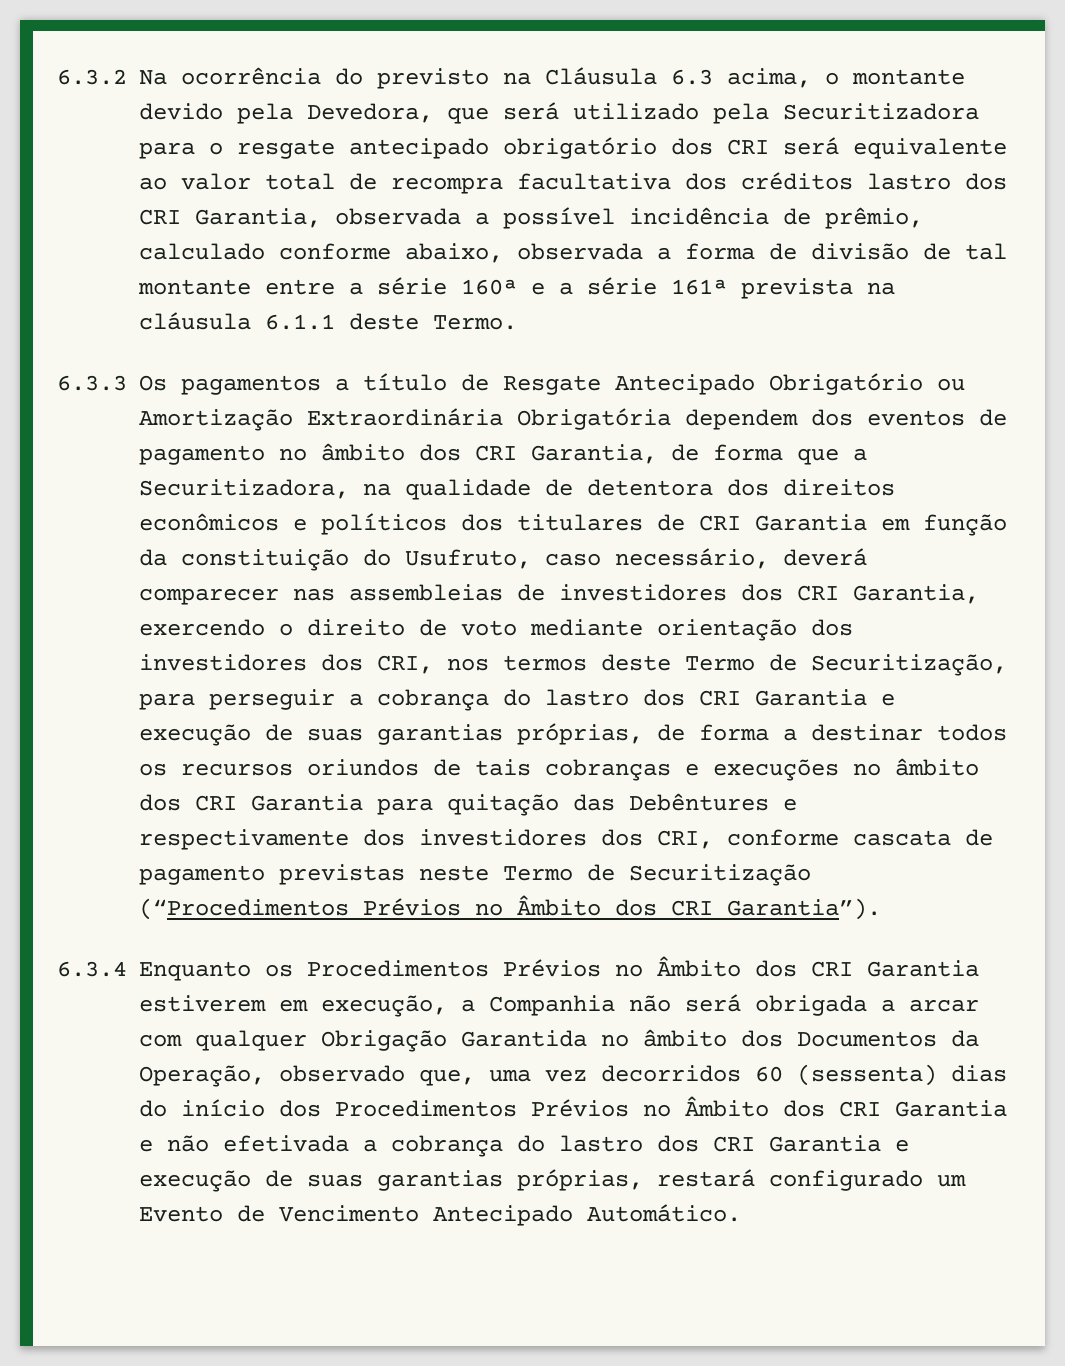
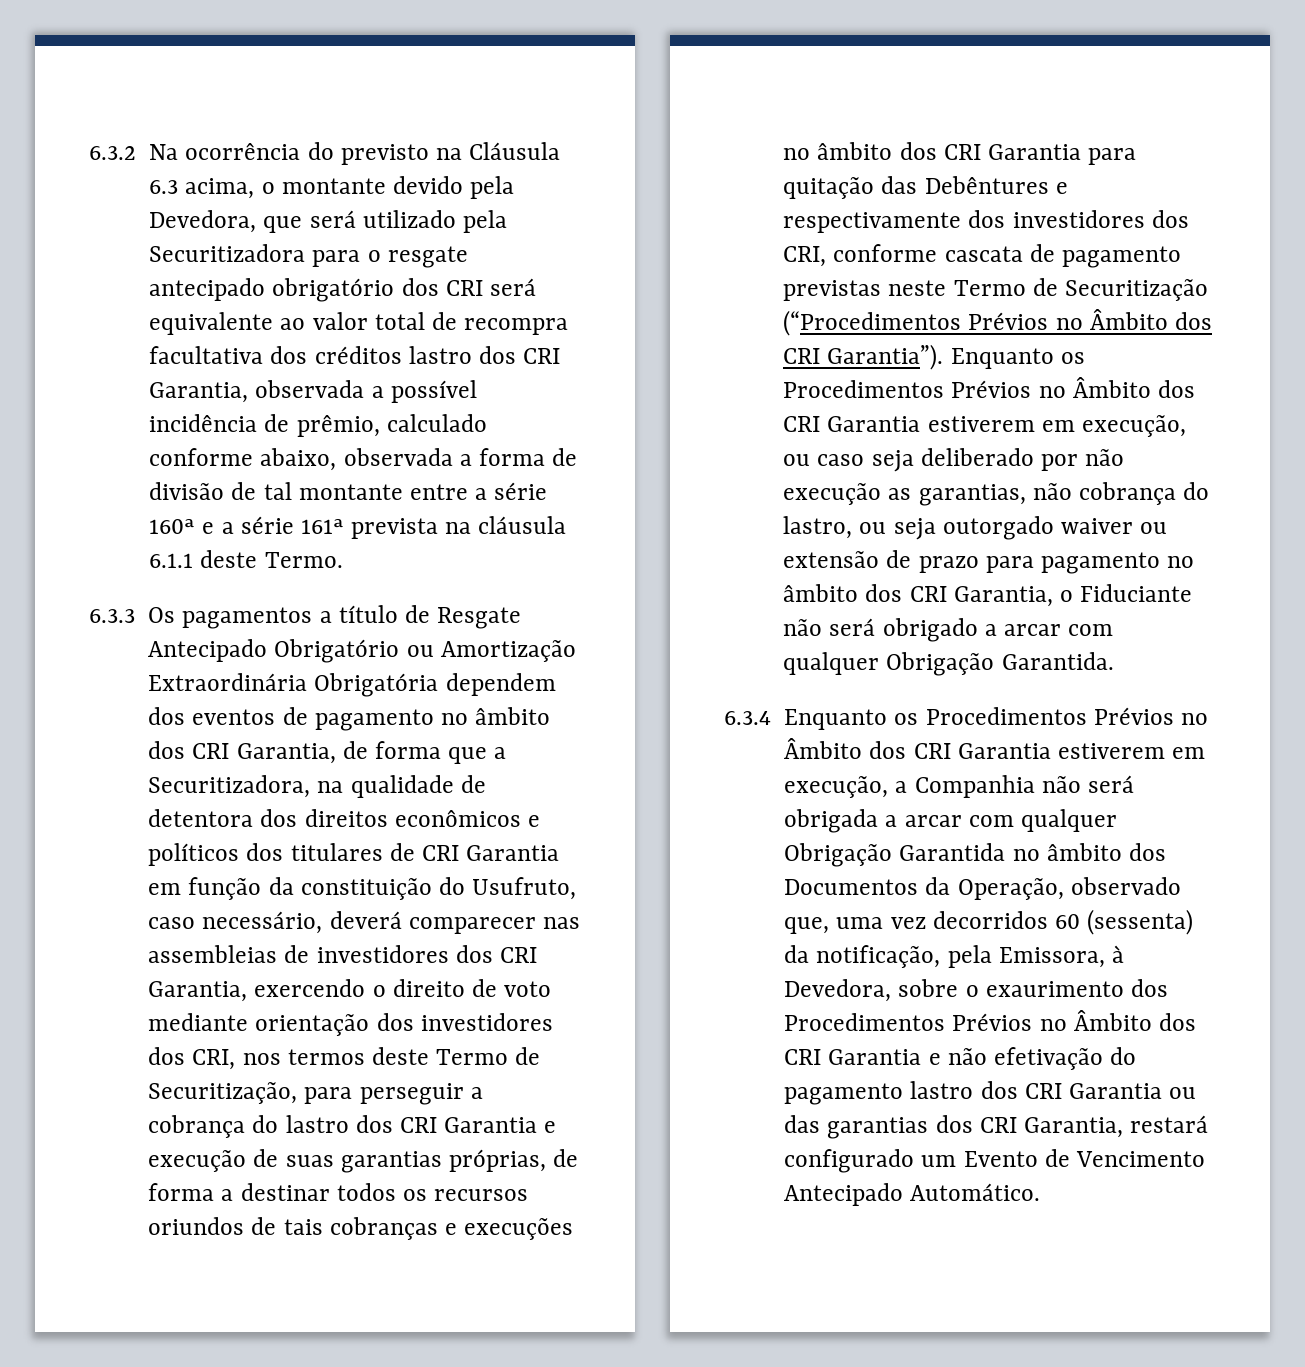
+ Enquanto os Procedimentos Prévios no Âmbito dos CRI Garantia estiverem em execução, ou caso seja deliberado por não execução as garantias, não cobrança do lastro, ou seja outorgado waiver ou extensão de prazo para pagamento no âmbito dos CRI Garantia, o Fiduciante não será obrigado a arcar com qualquer Obrigação Garantida.
- 6.3.4 Enquanto os Procedimentos Prévios no Âmbito dos CRI Garantia estiverem em execução, a Companhia não será obrigada a arcar com qualquer Obrigação Garantida no âmbito dos Documentos da Operação, observado que, uma vez decorridos 60 (sessenta) dias do início dos Procedimentos Prévios no Âmbito dos CRI Garantia e não efetivada a cobrança do lastro dos CRI Garantia e execução de suas garantias próprias, restará configurado um Evento de Vencimento Antecipado Automático.
+ 6.3.4 Enquanto os Procedimentos Prévios no Âmbito dos CRI Garantia estiverem em execução, a Companhia não será obrigada a arcar com qualquer Obrigação Garantida no âmbito dos Documentos da Operação, observado que, uma vez decorridos 60 (sessenta) da notificação, pela Emissora, à Devedora, sobre o exaurimento dos Procedimentos Prévios no Âmbito dos CRI Garantia e não efetivação do pagamento lastro dos CRI Garantia ou das garantias dos CRI Garantia, restará configurado um Evento de Vencimento Antecipado Automático.

